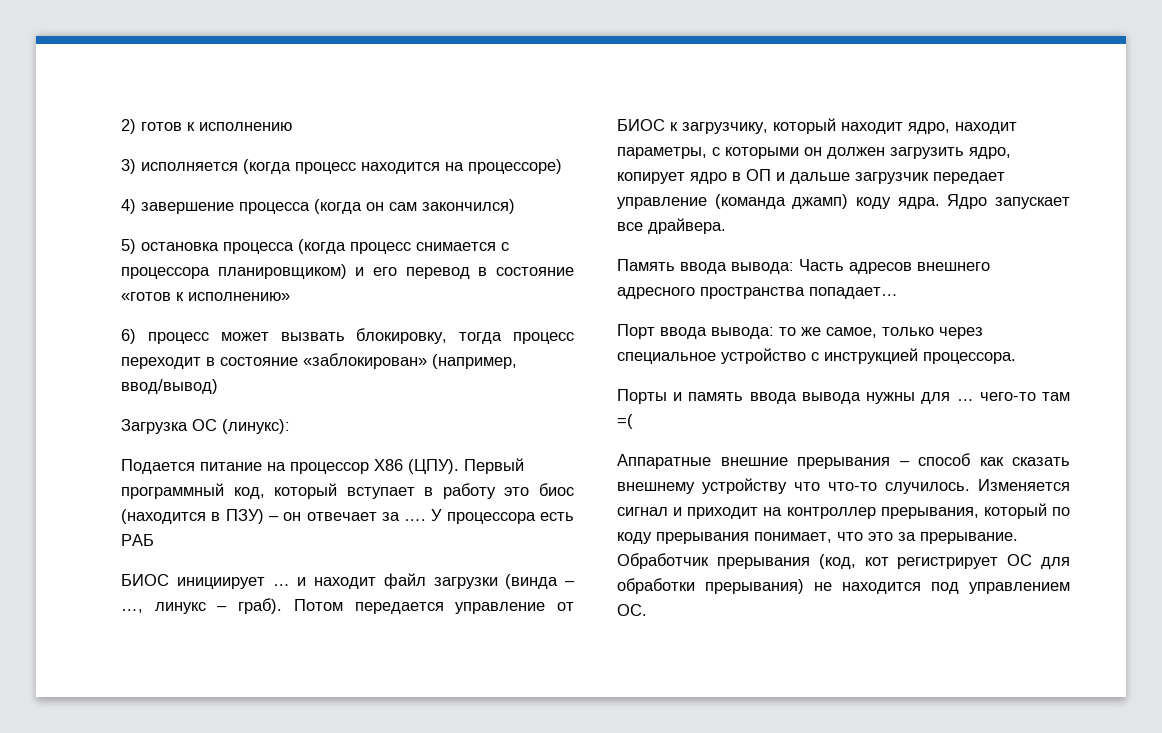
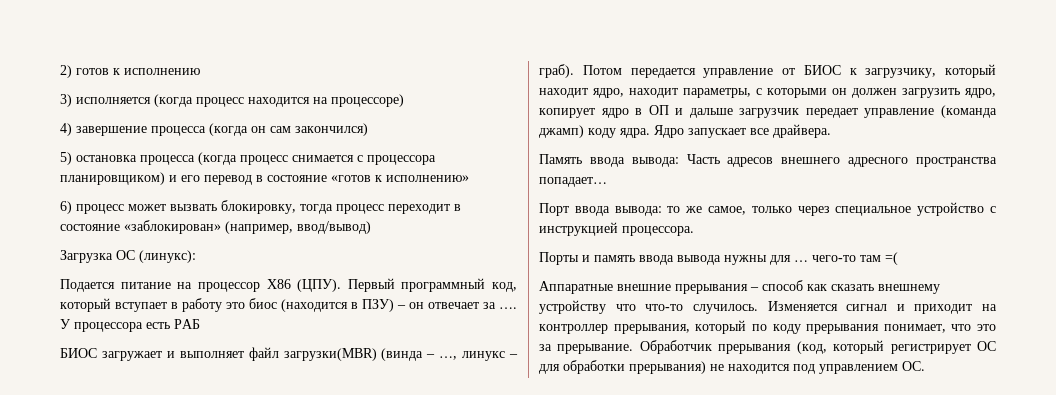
- БИОС инициирует … и находит файл загрузки (винда – …, линукс – граб).
+ БИОС загружает и выполняет файл загрузки(MBR) (винда – …, линукс – граб).
- Обработчик прерывания (код, кот регистрирует ОС для обработки прерывания) не находится под управлением ОС.
+ Обработчик прерывания (код, который регистрирует ОС для обработки прерывания) не находится под управлением ОС.

